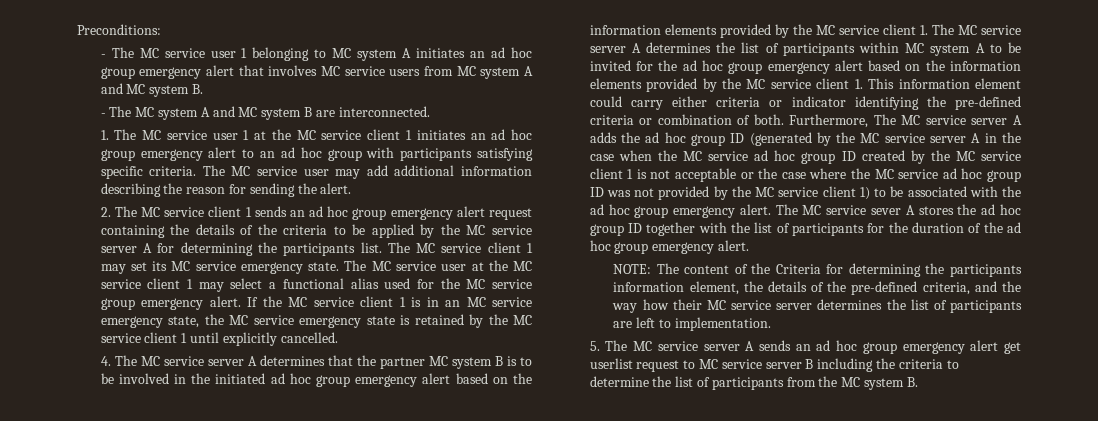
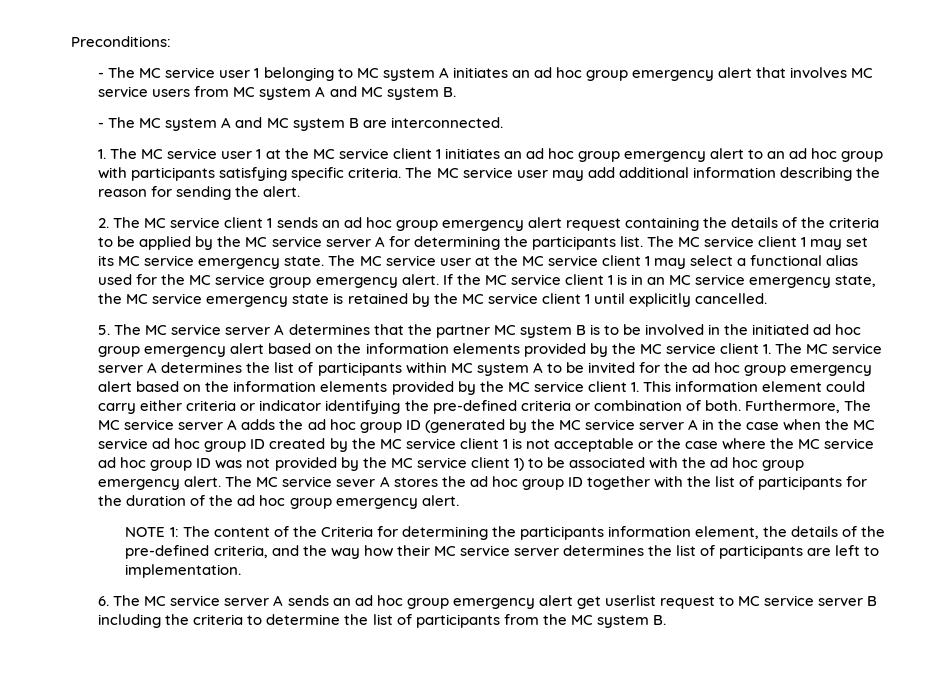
- 4. The MC service server A determines that the partner MC system B is to be involved in the initiated ad hoc group emergency alert based on the information elements provided by the MC service client 1. The MC service server A determines the list of participants within MC system A to be invited for the ad hoc group emergency alert based on the information elements provided by the MC service client 1. This information element could carry either criteria or indicator identifying the pre-defined criteria or combination of both.
+ 5. The MC service server A determines that the partner MC system B is to be involved in the initiated ad hoc group emergency alert based on the information elements provided by the MC service client 1. The MC service server A determines the list of participants within MC system A to be invited for the ad hoc group emergency alert based on the information elements provided by the MC service client 1. This information element could carry either criteria or indicator identifying the pre-defined criteria or combination of both.
- NOTE: The content of the Criteria for determining the participants information element, the details of the pre-defined criteria, and the way how their MC service server determines the list of participants are left to implementation.
+ NOTE 1: The content of the Criteria for determining the participants information element, the details of the pre-defined criteria, and the way how their MC service server determines the list of participants are left to implementation.
- 5. The MC service server A sends an ad hoc group emergency alert get userlist request to MC service server B including the criteria to determine the list of participants from the MC system B.
+ 6. The MC service server A sends an ad hoc group emergency alert get userlist request to MC service server B including the criteria to determine the list of participants from the MC system B.

